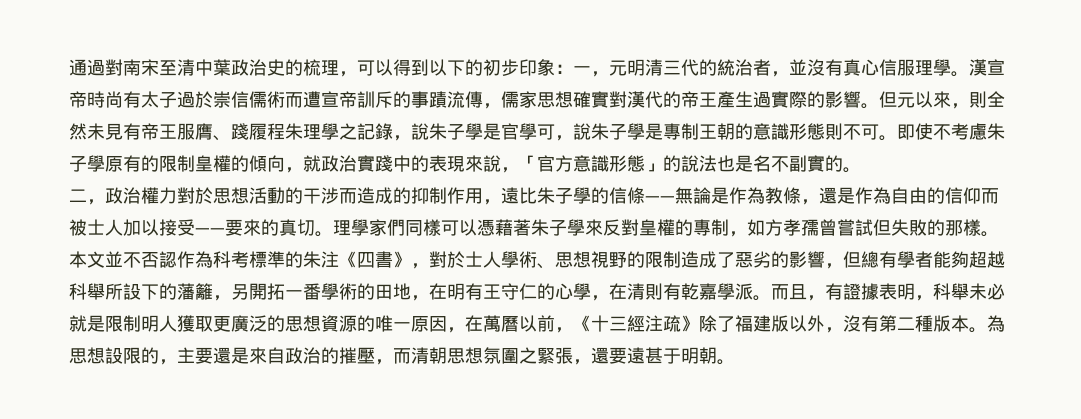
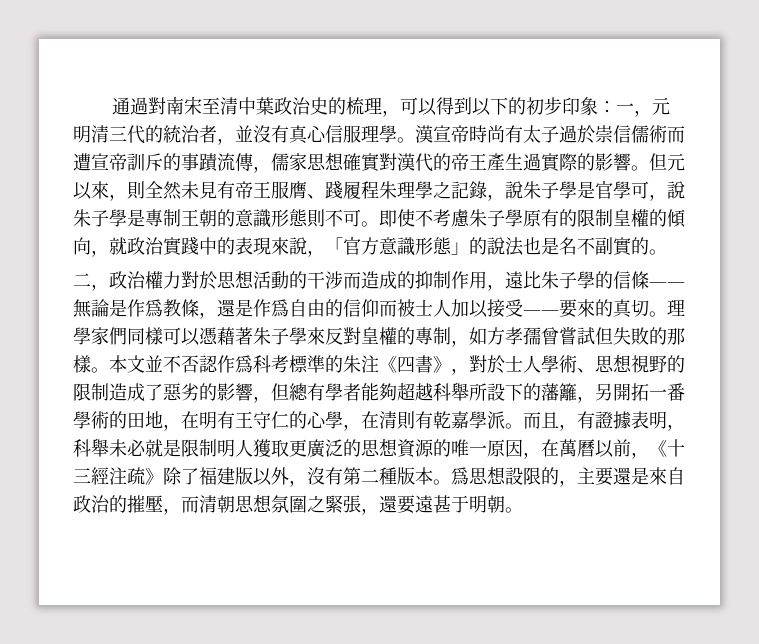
- 二，政治權力對於思想活動的干涉而造成的抑制作用，遠比朱子學的信條——無論是作為教條，還是作為自由的信仰而被士人加以接受——要來的真切。
+ 二，政治權力對於思想活動的干涉而造成的抑制作用，遠比朱子學的信條——無論是作爲教條，還是作爲自由的信仰而被士人加以接受——要來的真切。
- 本文並不否認作為科考標準的朱注《四書》，對於士人學術、思想視野的限制造成了惡劣的影響，但總有學者能夠超越科舉所設下的藩籬，另開拓一番學術的田地，在明有王守仁的心學，在清則有乾嘉學派。
+ 本文並不否認作爲科考標準的朱注《四書》，對於士人學術、思想視野的限制造成了惡劣的影響，但總有學者能夠超越科舉所設下的藩籬，另開拓一番學術的田地，在明有王守仁的心學，在清則有乾嘉學派。
- 為思想設限的，主要還是來自政治的摧壓，而清朝思想氛圍之緊張，還要遠甚于明朝。
+ 爲思想設限的，主要還是來自政治的摧壓，而清朝思想氛圍之緊張，還要遠甚于明朝。

